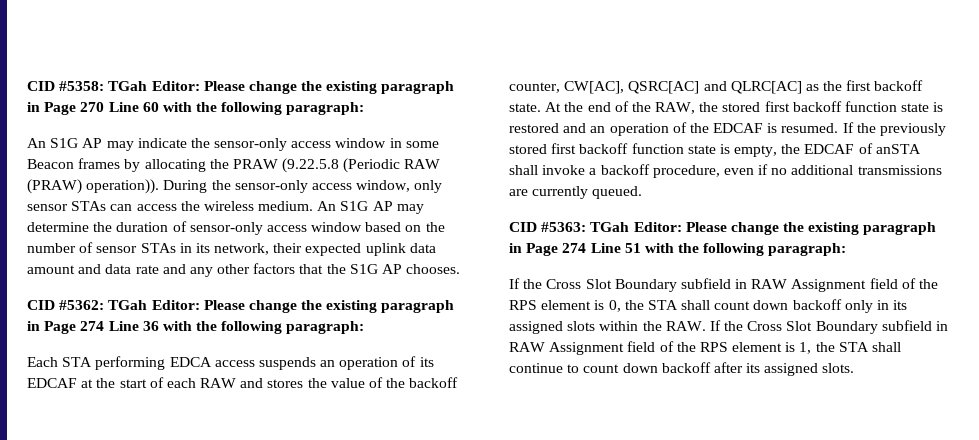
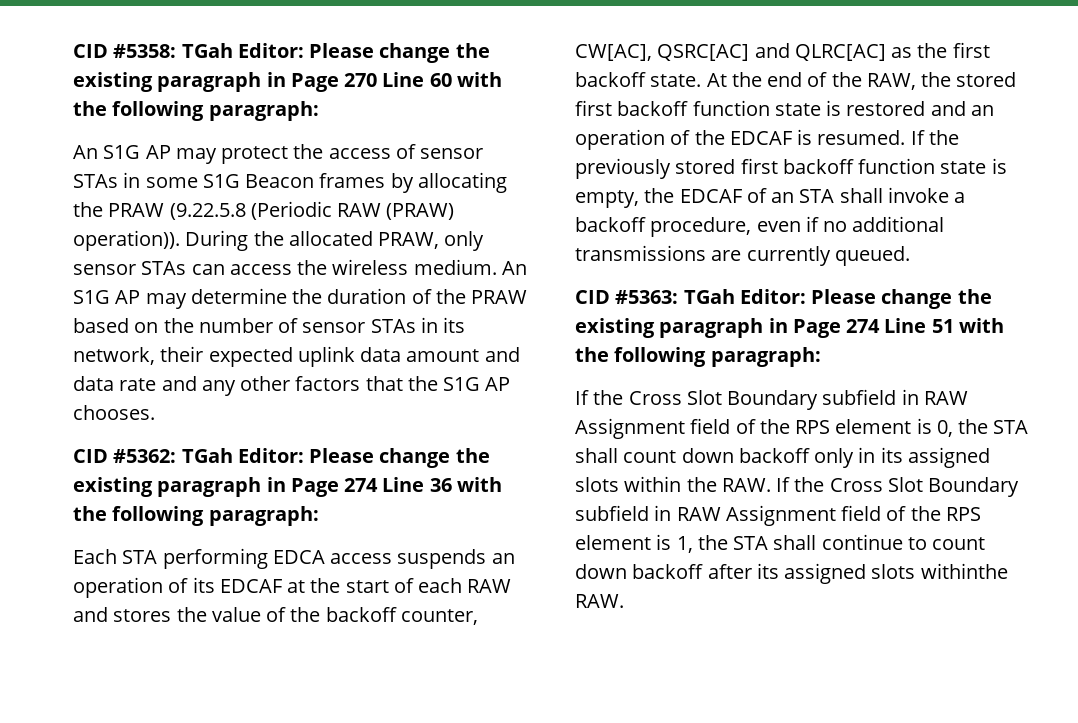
- An S1G AP may indicate the sensor-only access window in some Beacon frames by allocating the PRAW (9.22.5.8 (Periodic RAW (PRAW) operation)).
+ An S1G AP may protect the access of sensor STAs in some S1G Beacon frames by allocating the PRAW (9.22.5.8 (Periodic RAW (PRAW) operation)).
- During the sensor-only access window, only sensor STAs can access the wireless medium.
+ During the allocated PRAW, only sensor STAs can access the wireless medium.
- An S1G AP may determine the duration of sensor-only access window based on the number of sensor STAs in its network, their expected uplink data amount and data rate and any other factors that the S1G AP chooses.
+ An S1G AP may determine the duration of the PRAW based on the number of sensor STAs in its network, their expected uplink data amount and data rate and any other factors that the S1G AP chooses.
- If the previously stored first backoff function state is empty, the EDCAF of anSTA shall invoke a backoff procedure, even if no additional transmissions are currently queued.
+ If the previously stored first backoff function state is empty, the EDCAF of an STA shall invoke a backoff procedure, even if no additional transmissions are currently queued.
- If the Cross Slot Boundary subfield in RAW Assignment field of the RPS element is 0, the STA shall count down backoff only in its assigned slots within the RAW. If the Cross Slot Boundary subfield in RAW Assignment field of the RPS element is 1, the STA shall continue to count down backoff after its assigned slots.
+ If the Cross Slot Boundary subfield in RAW Assignment field of the RPS element is 0, the STA shall count down backoff only in its assigned slots within the RAW. If the Cross Slot Boundary subfield in RAW Assignment field of the RPS element is 1, the STA shall continue to count down backoff after its assigned slots withinthe RAW.

